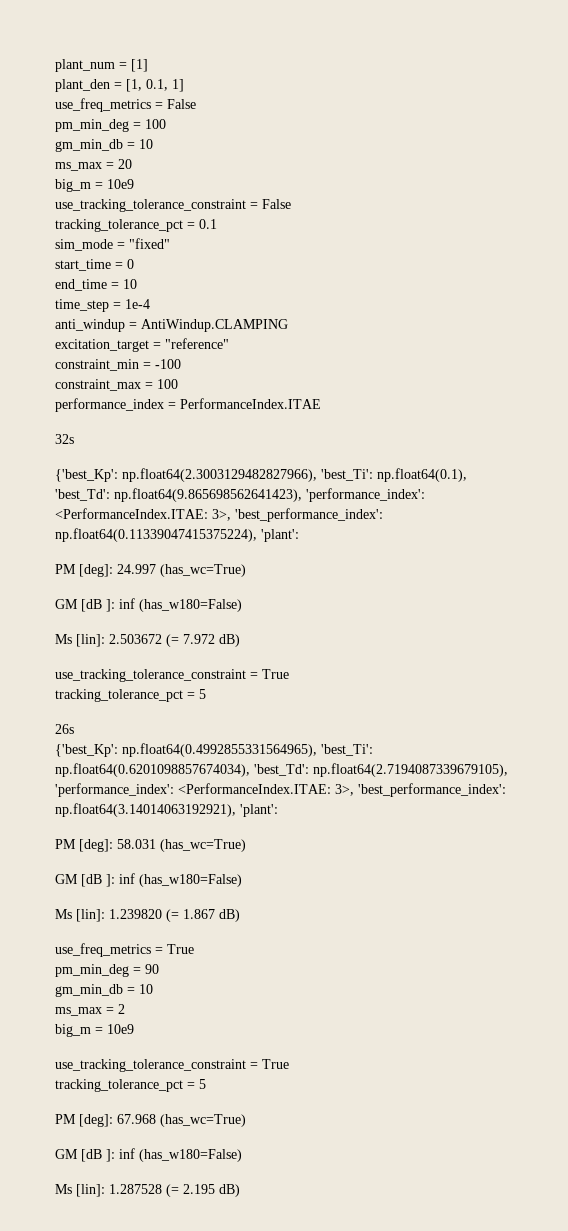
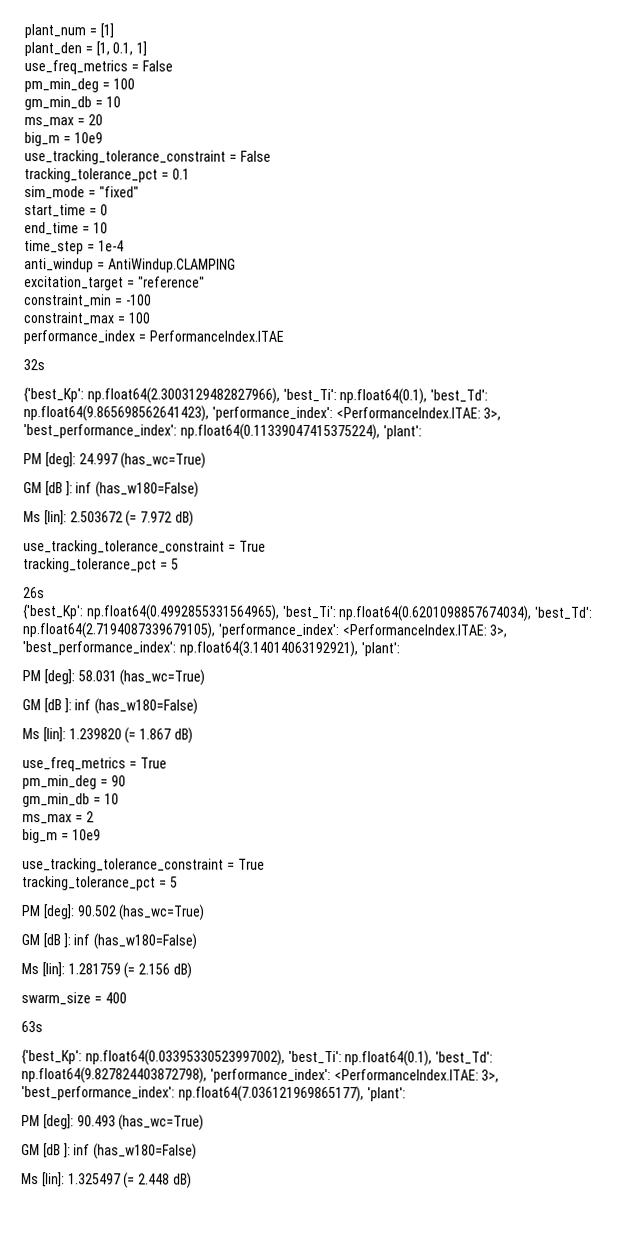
- PM [deg]: 67.968 (has_wc=True)
+ PM [deg]: 90.502 (has_wc=True)
  GM [dB ]: inf (has_w180=False)
- Ms [lin]: 1.287528 (= 2.195 dB)
+ Ms [lin]: 1.281759 (= 2.156 dB)
+ swarm_size = 400
+ 63s
+ {'best_Kp': np.float64(0.03395330523997002), 'best_Ti': np.float64(0.1), 'best_Td': np.float64(9.827824403872798), 'performance_index': <PerformanceIndex.ITAE: 3>, 'best_performance_index': np.float64(7.036121969865177), 'plant':
+ PM [deg]: 90.493 (has_wc=True)
+ GM [dB ]: inf (has_w180=False)
+ Ms [lin]: 1.325497 (= 2.448 dB)

